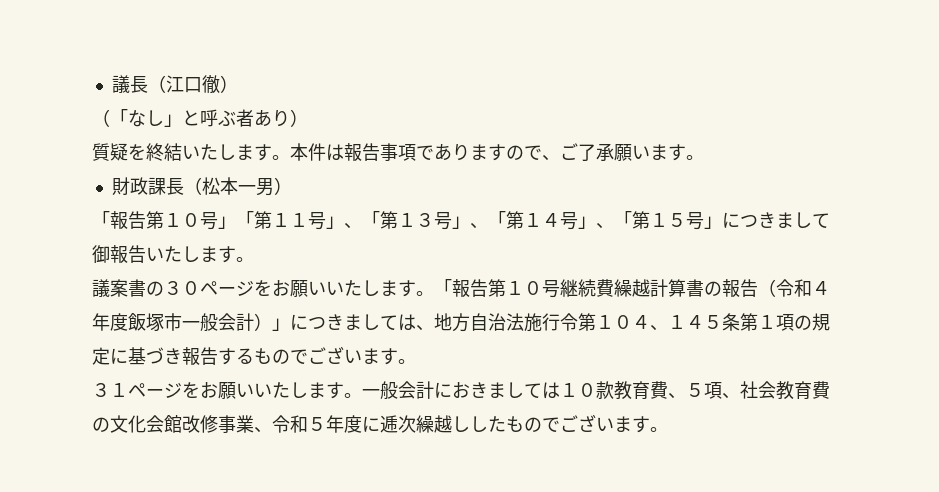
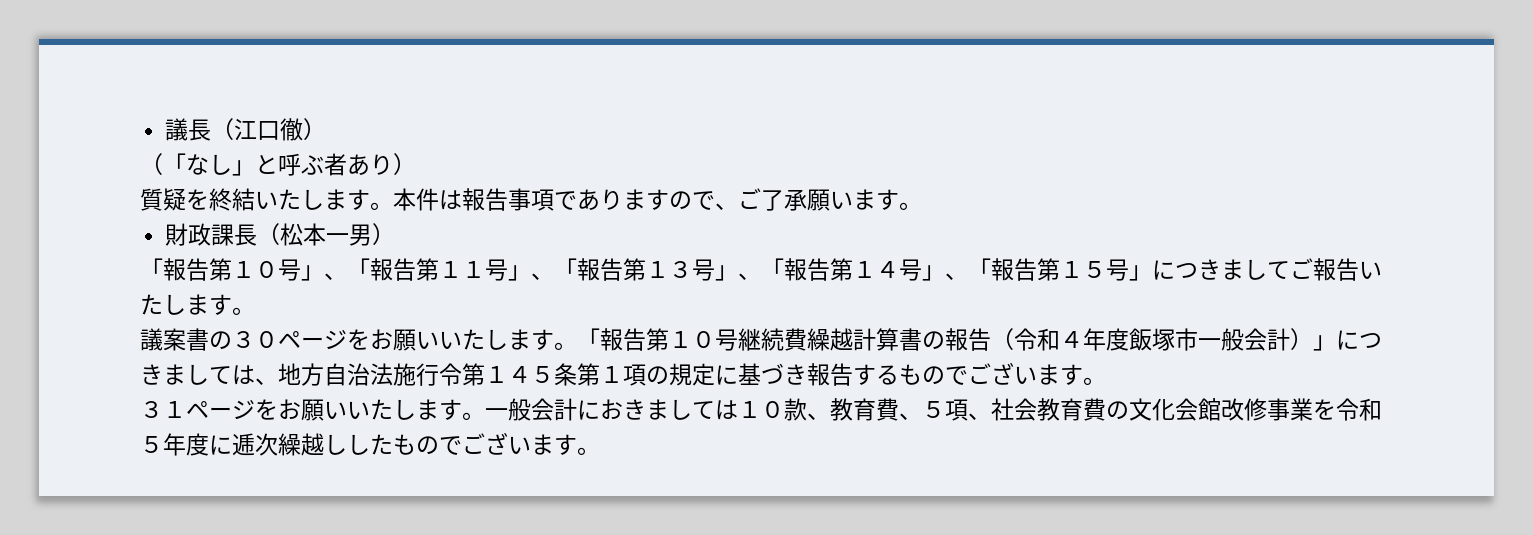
- 「報告第１０号」「第１１号」、「第１３号」、「第１４号」、「第１５号」につきまして御報告いたします。
+ 「報告第１０号」、「報告第１１号」、「報告第１３号」、「報告第１４号」、「報告第１５号」につきましてご報告いたします。
- 「報告第１０号継続費繰越計算書の報告（令和４年度飯塚市一般会計）」につきましては、地方自治法施行令第１０４、１４５条第１項の規定に基づき報告するものでございます。
+ 「報告第１０号継続費繰越計算書の報告（令和４年度飯塚市一般会計）」につきましては、地方自治法施行令第１４５条第１項の規定に基づき報告するものでございます。
- 一般会計におきましては１０款教育費、５項、社会教育費の文化会館改修事業、令和５年度に逓次繰越ししたものでございます。
+ 一般会計におきましては１０款、教育費、５項、社会教育費の文化会館改修事業を令和５年度に逓次繰越ししたものでございます。

